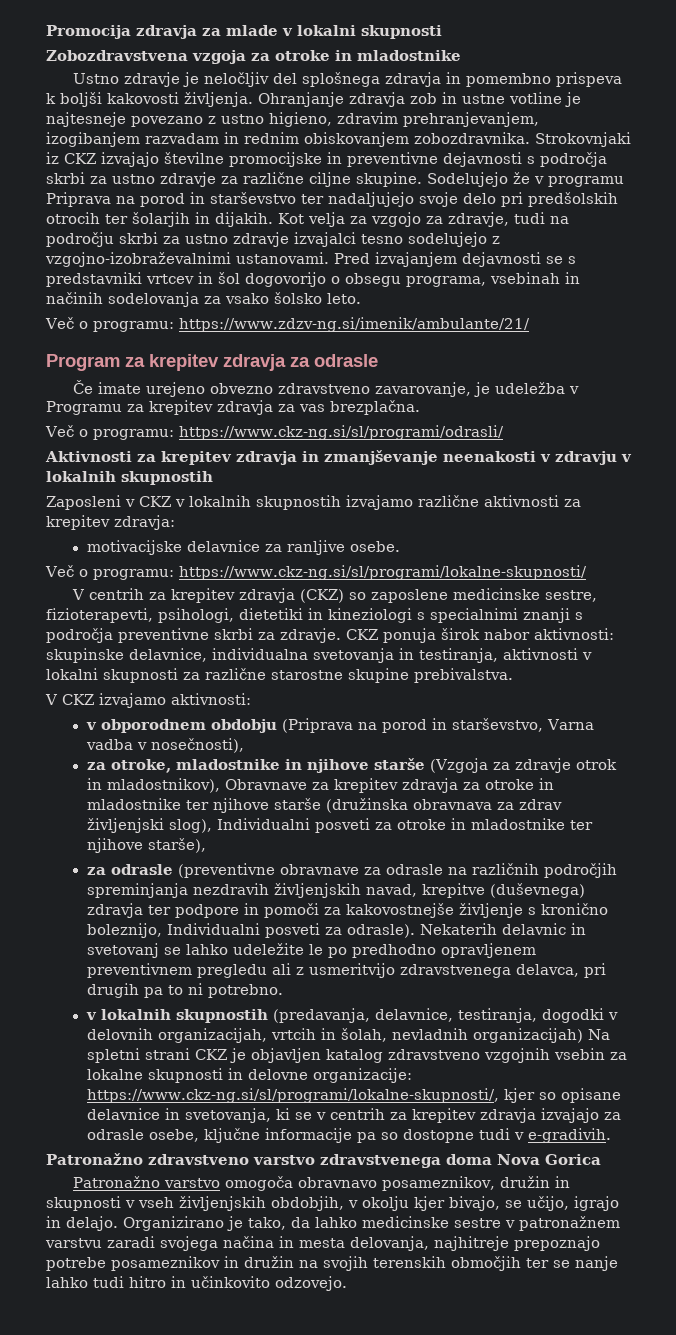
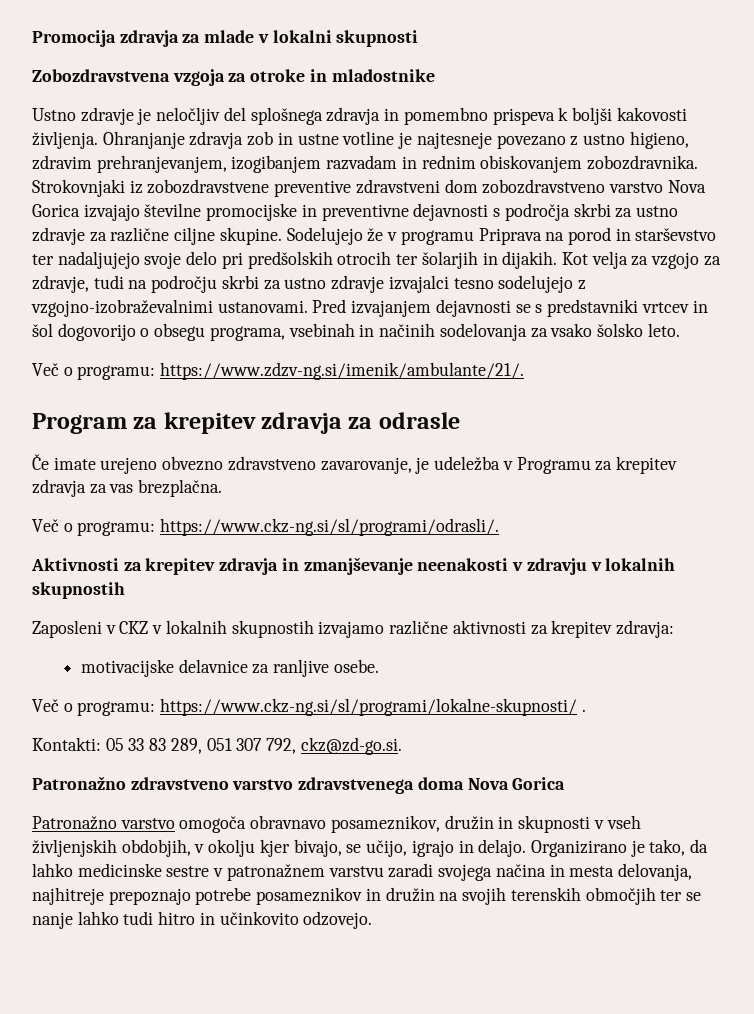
- Strokovnjaki iz CKZ izvajajo številne promocijske in preventivne dejavnosti s področja skrbi za ustno zdravje za različne ciljne skupine.
+ Strokovnjaki iz zobozdravstvene preventive zdravstveni dom zobozdravstveno varstvo Nova Gorica izvajajo številne promocijske in preventivne dejavnosti s področja skrbi za ustno zdravje za različne ciljne skupine.
- Več o programu: https://www.zdzv-ng.si/imenik/ambulante/21/
+ Več o programu: https://www.zdzv-ng.si/imenik/ambulante/21/.
- Več o programu: https://www.ckz-ng.si/sl/programi/odrasli/
+ Več o programu: https://www.ckz-ng.si/sl/programi/odrasli/.
- Več o programu: https://www.ckz-ng.si/sl/programi/lokalne-skupnosti/
- V centrih za krepitev zdravja (CKZ) so zaposlene medicinske sestre, fizioterapevti, psihologi, dietetiki in kineziologi s specialnimi znanji s področja preventivne skrbi za zdravje. CKZ ponuja širok nabor aktivnosti: skupinske delavnice, individualna svetovanja in testiranja, aktivnosti v lokalni skupnosti za različne starostne skupine prebivalstva.
- V CKZ izvajamo aktivnosti:
- v obporodnem obdobju (Priprava na porod in starševstvo, Varna vadba v nosečnosti),
- za otroke, mladostnike in njihove starše (Vzgoja za zdravje otrok in mladostnikov), Obravnave za krepitev zdravja za otroke in mladostnike ter njihove starše (družinska obravnava za zdrav življenjski slog), Individualni posveti za otroke in mladostnike ter njihove starše),
- za odrasle (preventivne obravnave za odrasle na različnih področjih spreminjanja nezdravih življenjskih navad, krepitve (duševnega) zdravja ter podpore in pomoči za kakovostnejše življenje s kronično boleznijo, Individualni posveti za odrasle). Nekaterih delavnic in svetovanj se lahko udeležite le po predhodno opravljenem preventivnem pregledu ali z usmeritvijo zdravstvenega delavca, pri drugih pa to ni potrebno.
- v lokalnih skupnostih (predavanja, delavnice, testiranja, dogodki v delovnih organizacijah, vrtcih in šolah, nevladnih organizacijah) Na spletni strani CKZ je objavljen katalog zdravstveno vzgojnih vsebin za lokalne skupnosti in delovne organizacije: https://www.ckz-ng.si/sl/programi/lokalne-skupnosti/, kjer so opisane delavnice in svetovanja, ki se v centrih za krepitev zdravja izvajajo za odrasle osebe, ključne informacije pa so dostopne tudi v e-gradivih.
+ Več o programu: https://www.ckz-ng.si/sl/programi/lokalne-skupnosti/ .
+ Kontakti: 05 33 83 289, 051 307 792, ckz@zd-go.si.

